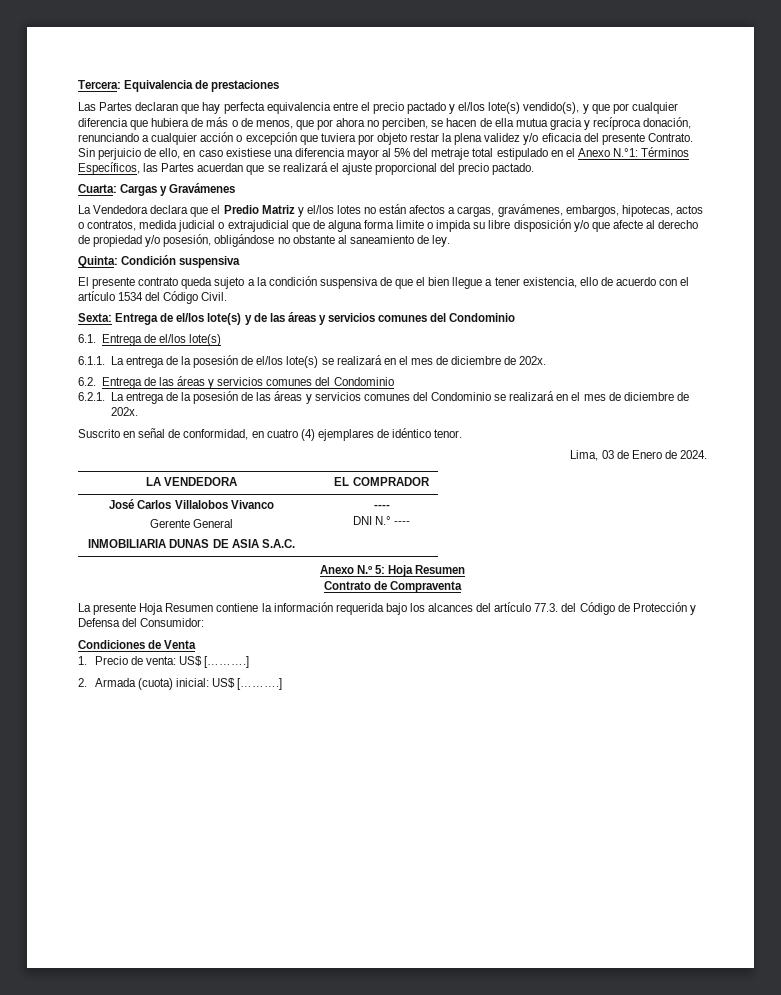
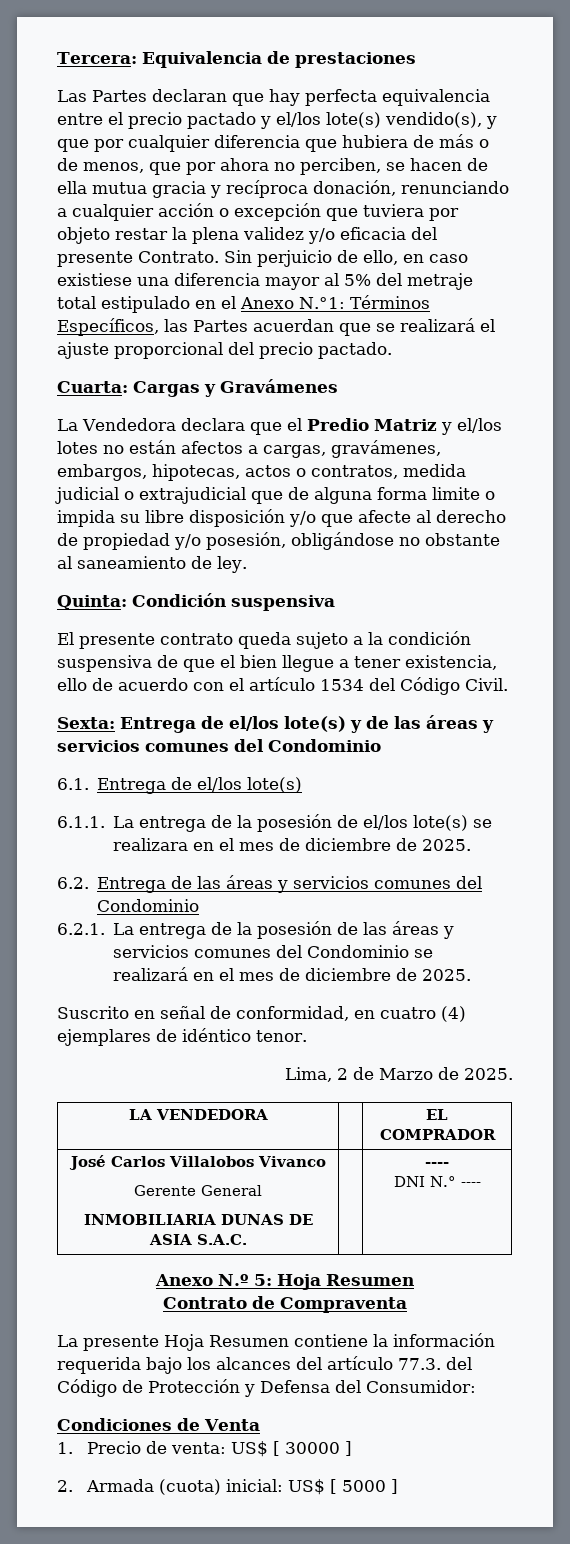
- 6.1.1. La entrega de la posesión de el/los lote(s) se realizará en el mes de diciembre de 202x.
+ 6.1.1. La entrega de la posesión de el/los lote(s) se realizara en el mes de diciembre de 2025.
- 6.2.1. La entrega de la posesión de las áreas y servicios comunes del Condominio se realizará en el mes de diciembre de 202x.
+ 6.2.1. La entrega de la posesión de las áreas y servicios comunes del Condominio se realizará en el mes de diciembre de 2025.
- Lima, 03 de Enero de 2024.
+ Lima, 2 de Marzo de 2025.
- 1. Precio de venta: US$ [……….]
+ 1. Precio de venta: US$ [ 30000 ]
- 2. Armada (cuota) inicial: US$ [……….]
+ 2. Armada (cuota) inicial: US$ [ 5000 ]

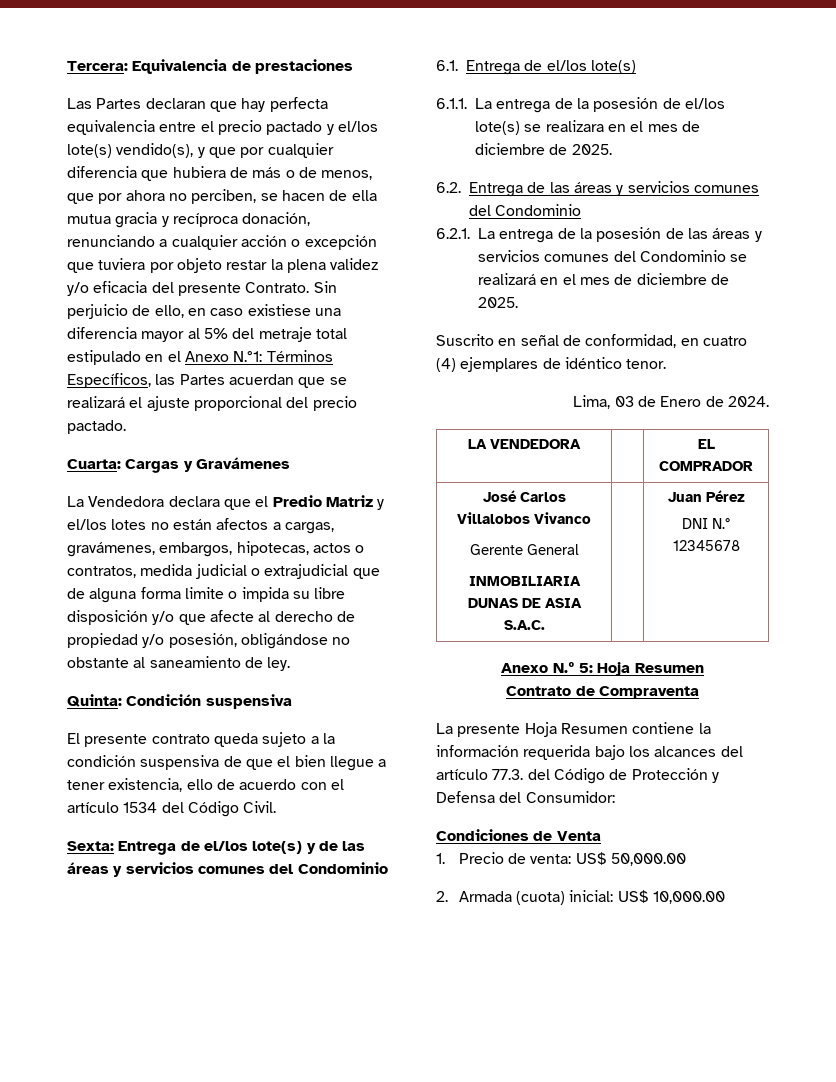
- Lima, 2 de Marzo de 2025.
+ Lima, 03 de Enero de 2024.
  José Carlos Villalobos Vivanco
  Gerente General
- INMOBILIARIA DUNAS DE ASIA S.A.C. | | ----
- DNI N.° ----
+ INMOBILIARIA DUNAS DE ASIA S.A.C. | | Juan Pérez
+ DNI N.° 12345678
- 1. Precio de venta: US$ [ 30000 ]
+ 1. Precio de venta: US$ 50,000.00
- 2. Armada (cuota) inicial: US$ [ 5000 ]
+ 2. Armada (cuota) inicial: US$ 10,000.00

